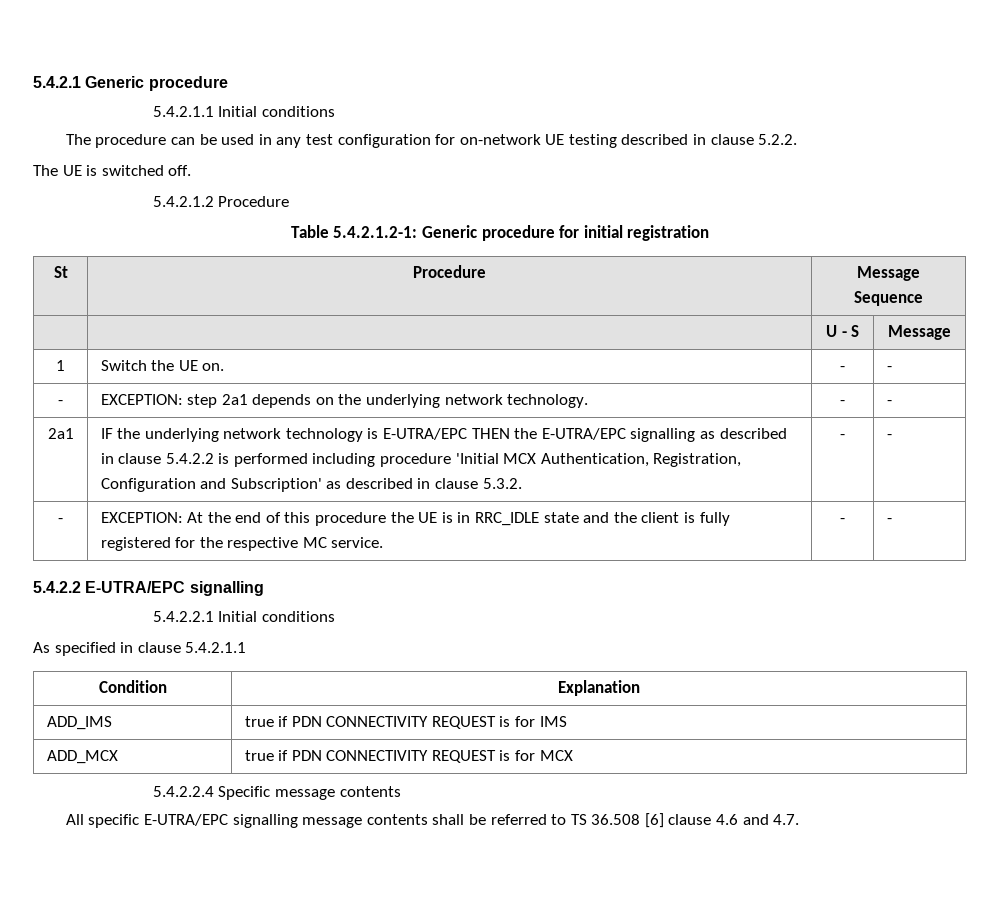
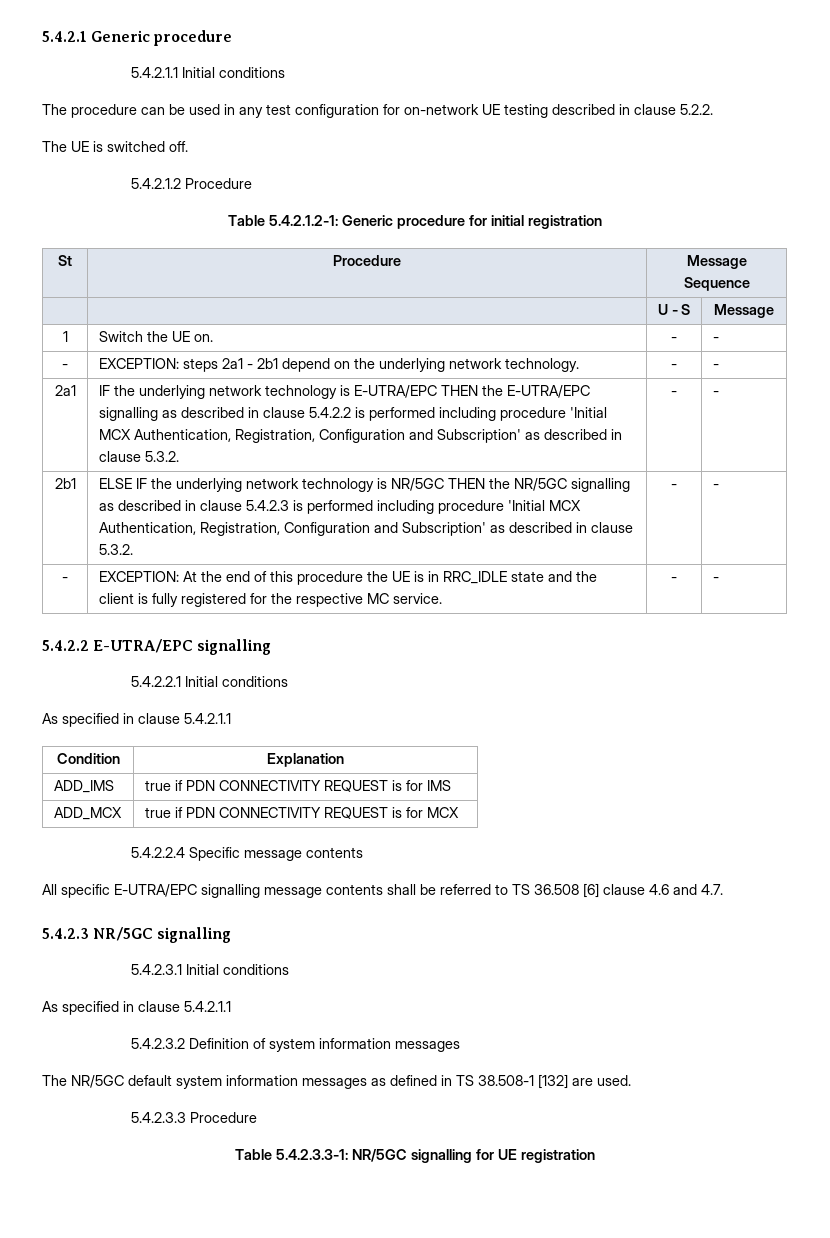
- - | EXCEPTION: step 2a1 depends on the underlying network technology. | - | -
+ - | EXCEPTION: steps 2a1 - 2b1 depend on the underlying network technology. | - | -
+ 2b1 | ELSE IF the underlying network technology is NR/5GC THEN the NR/5GC signalling as described in clause 5.4.2.3 is performed including procedure 'Initial MCX Authentication, Registration, Configuration and Subscription' as described in clause 5.3.2. | - | -
+ 5.4.2.3 NR/5GC signalling
+ 5.4.2.3.1 Initial conditions
+ As specified in clause 5.4.2.1.1
+ 5.4.2.3.2 Definition of system information messages
+ The NR/5GC default system information messages as defined in TS 38.508-1 [132] are used.
+ 5.4.2.3.3 Procedure
+ Table 5.4.2.3.3-1: NR/5GC signalling for UE registration

